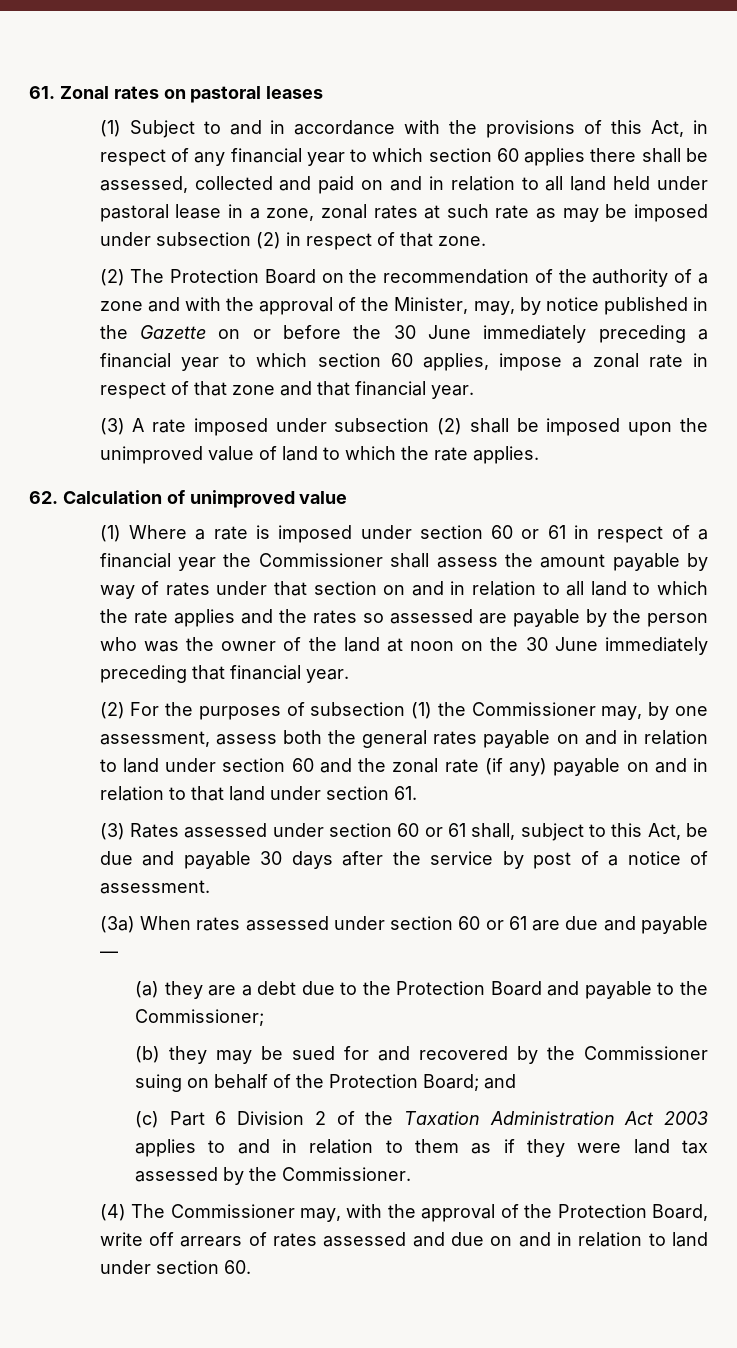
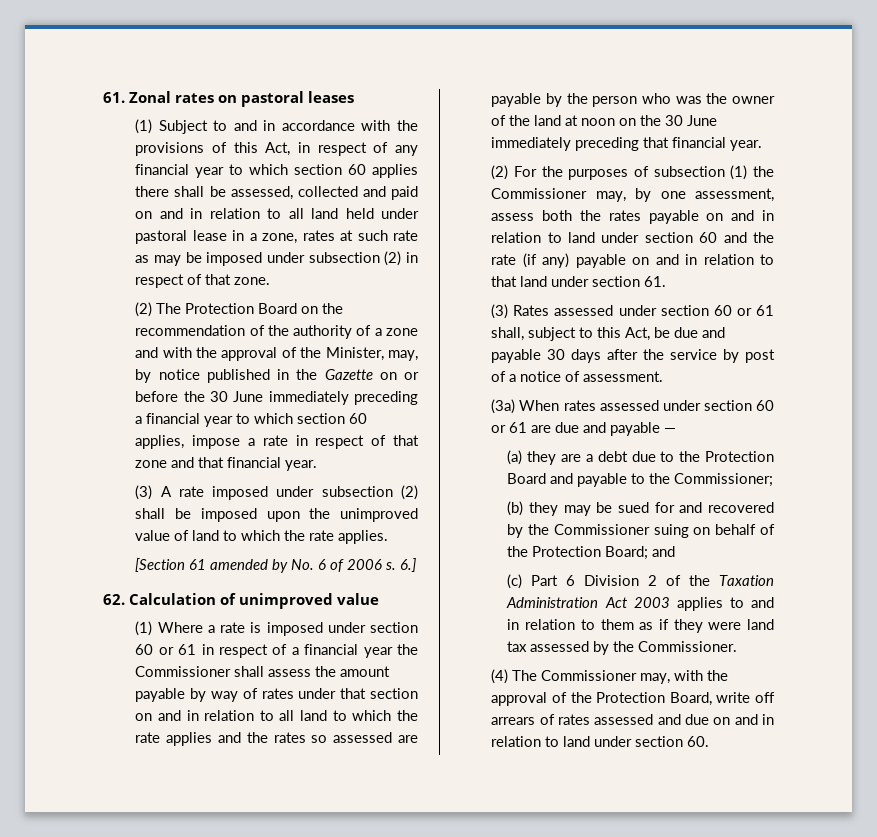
- (1) Subject to and in accordance with the provisions of this Act, in respect of any financial year to which section 60 applies there shall be assessed, collected and paid on and in relation to all land held under pastoral lease in a zone, zonal rates at such rate as may be imposed under subsection (2) in respect of that zone.
+ (1) Subject to and in accordance with the provisions of this Act, in respect of any financial year to which section 60 applies there shall be assessed, collected and paid on and in relation to all land held under pastoral lease in a zone, rates at such rate as may be imposed under subsection (2) in respect of that zone.
- (2) The Protection Board on the recommendation of the authority of a zone and with the approval of the Minister, may, by notice published in the Gazette on or before the 30 June immediately preceding a financial year to which section 60 applies, impose a zonal rate in respect of that zone and that financial year.
+ (2) The Protection Board on the recommendation of the authority of a zone and with the approval of the Minister, may, by notice published in the Gazette on or before the 30 June immediately preceding a financial year to which section 60 applies, impose a rate in respect of that zone and that financial year.
+ [Section 61 amended by No. 6 of 2006 s. 6.]
- (2) For the purposes of subsection (1) the Commissioner may, by one assessment, assess both the general rates payable on and in relation to land under section 60 and the zonal rate (if any) payable on and in relation to that land under section 61.
+ (2) For the purposes of subsection (1) the Commissioner may, by one assessment, assess both the rates payable on and in relation to land under section 60 and the rate (if any) payable on and in relation to that land under section 61.

